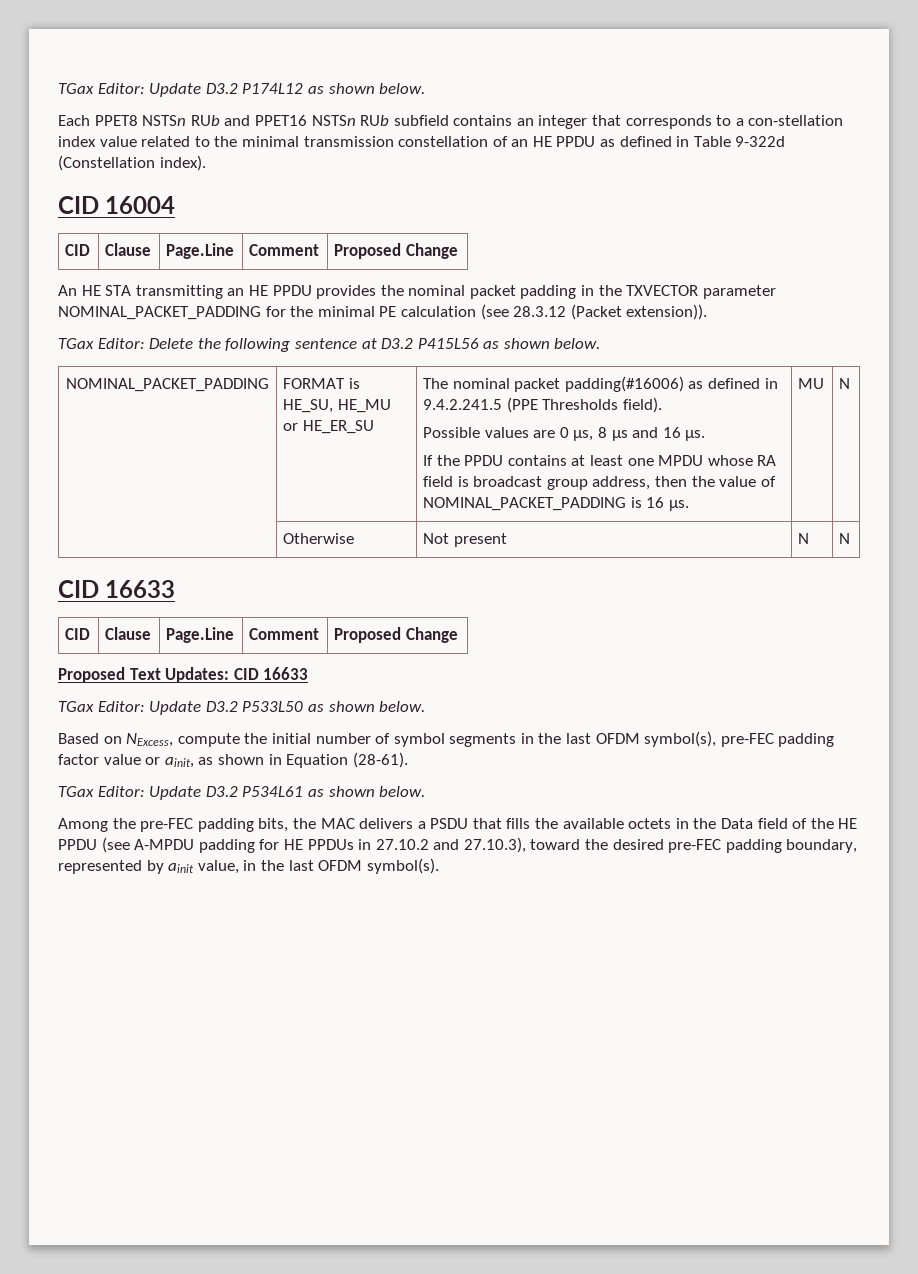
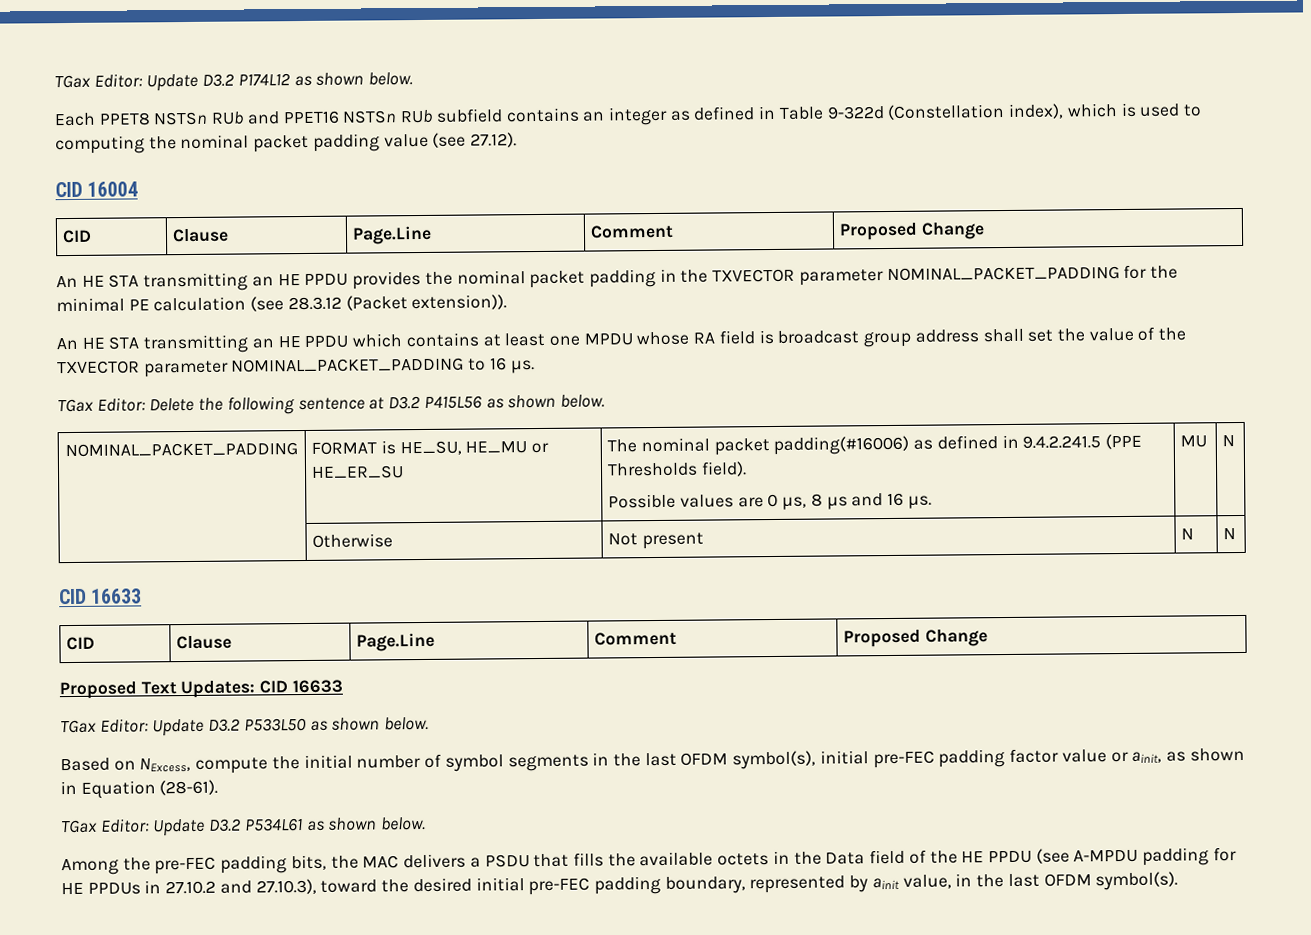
- Each PPET8 NSTSn RUb and PPET16 NSTSn RUb subfield contains an integer that corresponds to a con-stellation index value related to the minimal transmission constellation of an HE PPDU as defined in Table 9-322d (Constellation index).
+ Each PPET8 NSTSn RUb and PPET16 NSTSn RUb subfield contains an integer as defined in Table 9-322d (Constellation index), which is used to computing the nominal packet padding value (see 27.12).
+ An HE STA transmitting an HE PPDU which contains at least one MPDU whose RA field is broadcast group address shall set the value of the TXVECTOR parameter NOMINAL_PACKET_PADDING to 16 µs.
- If the PPDU contains at least one MPDU whose RA field is broadcast group address, then the value of NOMINAL_PACKET_PADDING is 16 µs.
- Based on NExcess, compute the initial number of symbol segments in the last OFDM symbol(s), pre-FEC padding factor value or ainit, as shown in Equation (28-61).
+ Based on NExcess, compute the initial number of symbol segments in the last OFDM symbol(s), initial pre-FEC padding factor value or ainit, as shown in Equation (28-61).
- Among the pre-FEC padding bits, the MAC delivers a PSDU that fills the available octets in the Data field of the HE PPDU (see A-MPDU padding for HE PPDUs in 27.10.2 and 27.10.3), toward the desired pre-FEC padding boundary, represented by ainit value, in the last OFDM symbol(s).
+ Among the pre-FEC padding bits, the MAC delivers a PSDU that fills the available octets in the Data field of the HE PPDU (see A-MPDU padding for HE PPDUs in 27.10.2 and 27.10.3), toward the desired initial pre-FEC padding boundary, represented by ainit value, in the last OFDM symbol(s).

